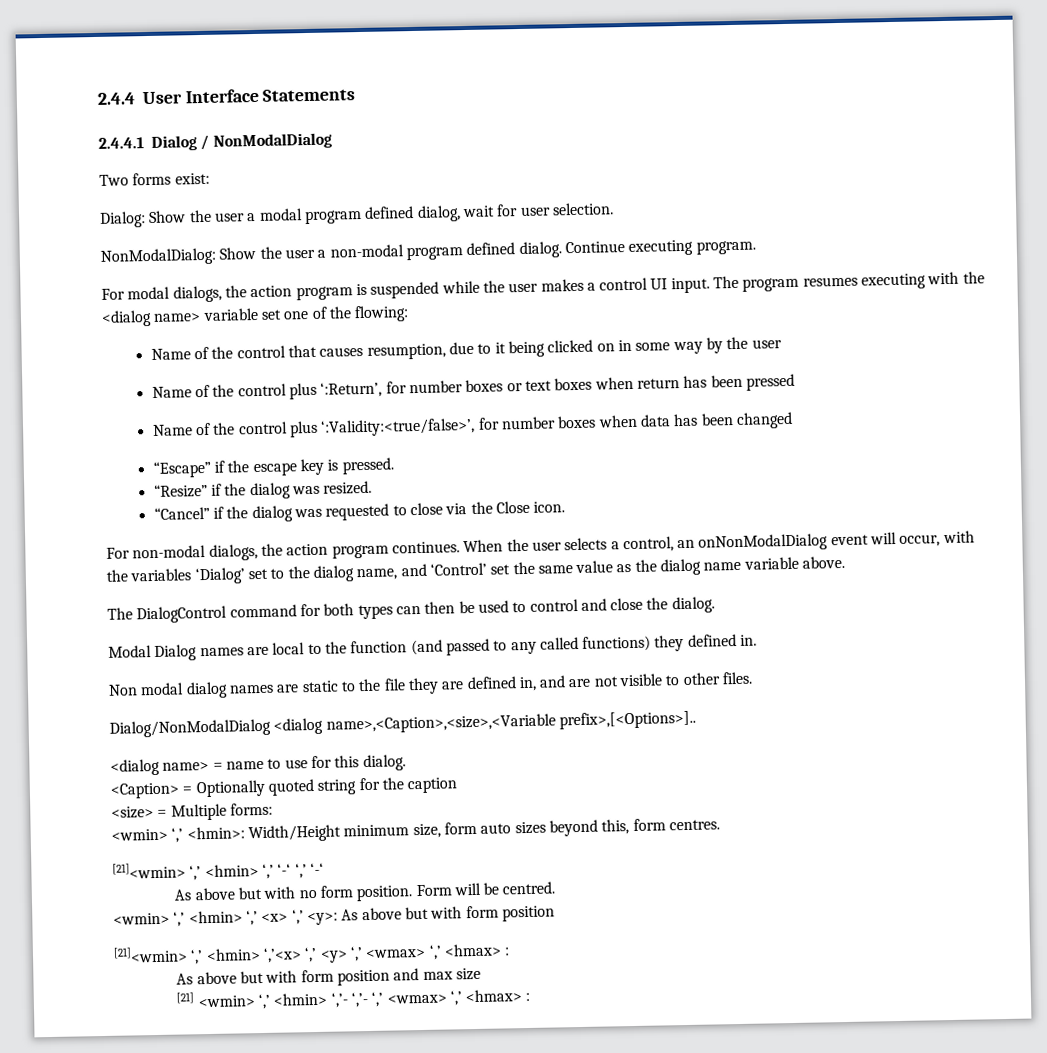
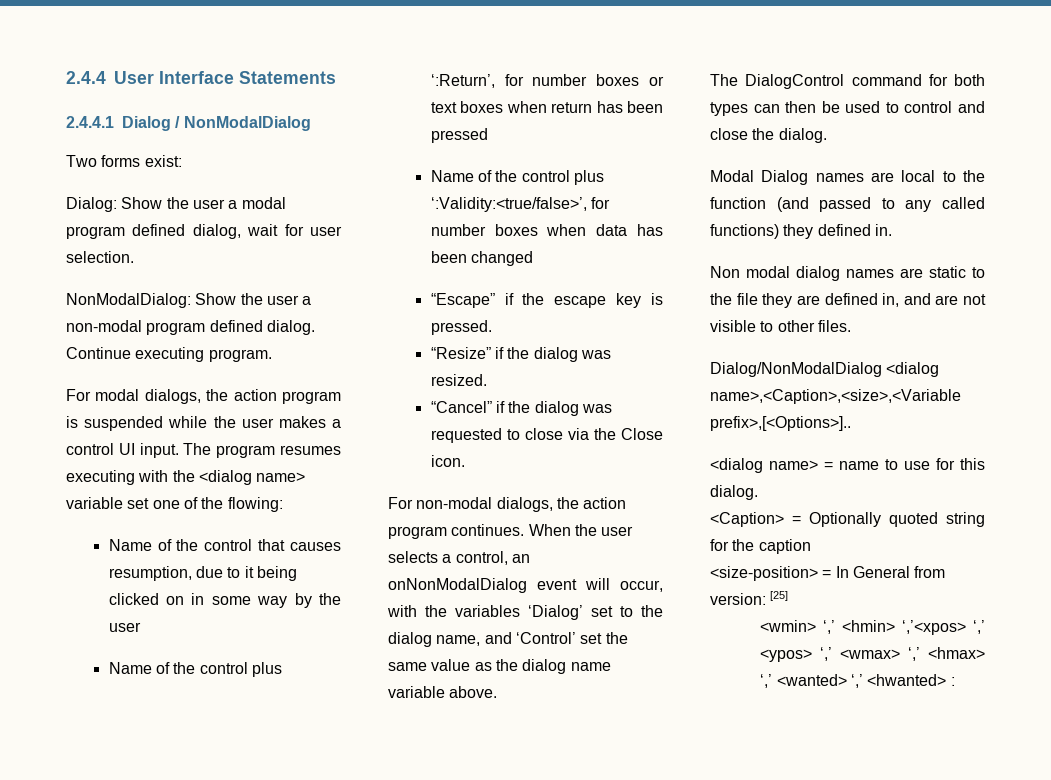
- <size> = Multiple forms:
- <wmin> ‘,’ <hmin>: Width/Height minimum size, form auto sizes beyond this, form centres.
- [21]<wmin> ‘,’ <hmin> ‘,’ ‘-‘ ‘,’ ‘-‘
- As above but with no form position. Form will be centred.
- <wmin> ‘,’ <hmin> ‘,’ <x> ‘,’ <y>: As above but with form position
- [21]<wmin> ‘,’ <hmin> ‘,’<x> ‘,’ <y> ‘,’ <wmax> ‘,’ <hmax> :
- As above but with form position and max size
- [21] <wmin> ‘,’ <hmin> ‘,’- ‘,’- ‘,’ <wmax> ‘,’ <hmax> :
+ <size-position> = In General from version: [25]
+ <wmin> ‘,’ <hmin> ‘,’<xpos> ‘,’ <ypos> ‘,’ <wmax> ‘,’ <hmax> ‘,’ <wanted> ‘,’ <hwanted> :

